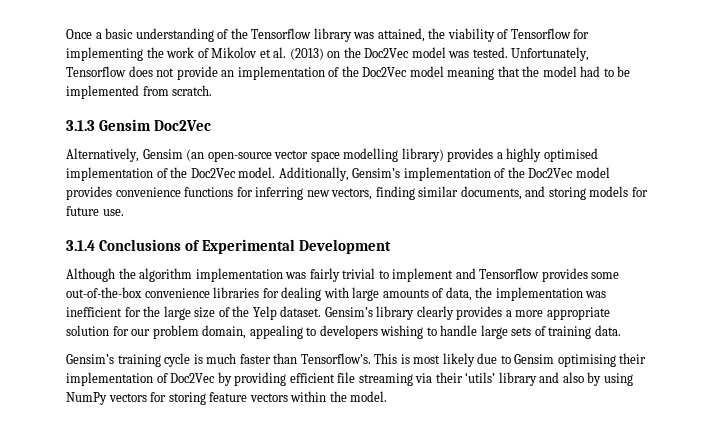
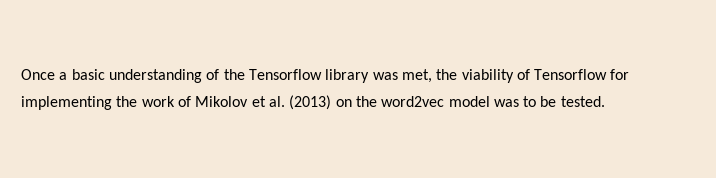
- Once a basic understanding of the Tensorflow library was attained, the viability of Tensorflow for implementing the work of Mikolov et al. (2013) on the Doc2Vec model was tested. Unfortunately, Tensorflow does not provide an implementation of the Doc2Vec model meaning that the model had to be implemented from scratch.
- 3.1.3 Gensim Doc2Vec
- Alternatively, Gensim (an open-source vector space modelling library) provides a highly optimised implementation of the Doc2Vec model. Additionally, Gensim’s implementation of the Doc2Vec model provides convenience functions for inferring new vectors, finding similar documents, and storing models for future use.
- 3.1.4 Conclusions of Experimental Development
- Although the algorithm implementation was fairly trivial to implement and Tensorflow provides some out-of-the-box convenience libraries for dealing with large amounts of data, the implementation was inefficient for the large size of the Yelp dataset. Gensim’s library clearly provides a more appropriate solution for our problem domain, appealing to developers wishing to handle large sets of training data.
- Gensim’s training cycle is much faster than Tensorflow’s. This is most likely due to Gensim optimising their implementation of Doc2Vec by providing efficient file streaming via their ‘utils’ library and also by using NumPy vectors for storing feature vectors within the model.
+ Once a basic understanding of the Tensorflow library was met, the viability of Tensorflow for implementing the work of Mikolov et al. (2013) on the word2vec model was to be tested.

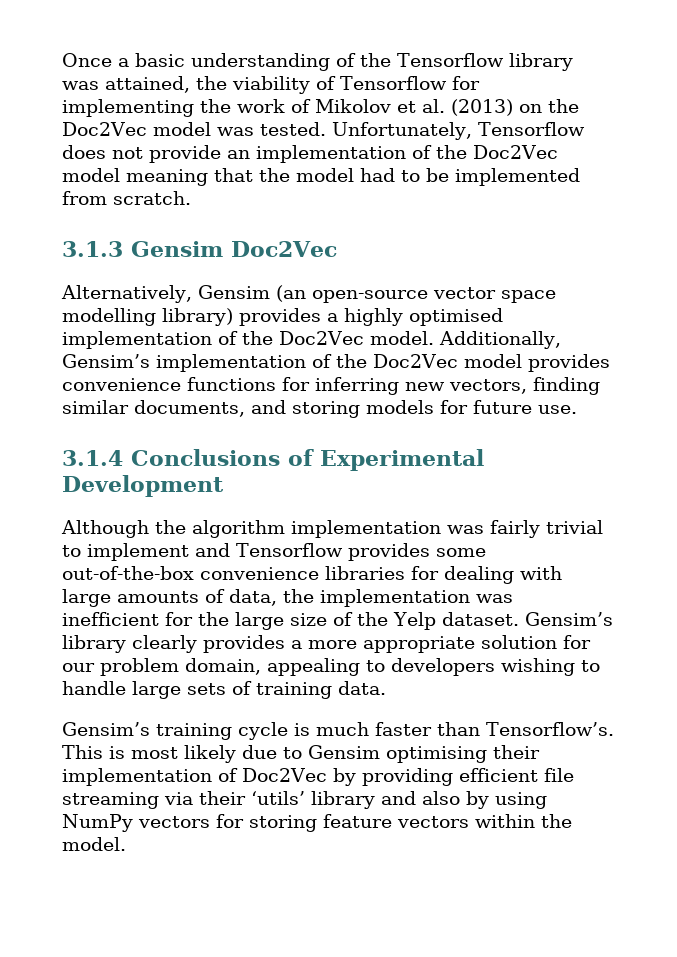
- Once a basic understanding of the Tensorflow library was met, the viability of Tensorflow for implementing the work of Mikolov et al. (2013) on the word2vec model was to be tested.
+ Once a basic understanding of the Tensorflow library was attained, the viability of Tensorflow for implementing the work of Mikolov et al. (2013) on the Doc2Vec model was tested. Unfortunately, Tensorflow does not provide an implementation of the Doc2Vec model meaning that the model had to be implemented from scratch.
+ 3.1.3 Gensim Doc2Vec
+ Alternatively, Gensim (an open-source vector space modelling library) provides a highly optimised implementation of the Doc2Vec model. Additionally, Gensim’s implementation of the Doc2Vec model provides convenience functions for inferring new vectors, finding similar documents, and storing models for future use.
+ 3.1.4 Conclusions of Experimental Development
+ Although the algorithm implementation was fairly trivial to implement and Tensorflow provides some out-of-the-box convenience libraries for dealing with large amounts of data, the implementation was inefficient for the large size of the Yelp dataset. Gensim’s library clearly provides a more appropriate solution for our problem domain, appealing to developers wishing to handle large sets of training data.
+ Gensim’s training cycle is much faster than Tensorflow’s. This is most likely due to Gensim optimising their implementation of Doc2Vec by providing efficient file streaming via their ‘utils’ library and also by using NumPy vectors for storing feature vectors within the model.

